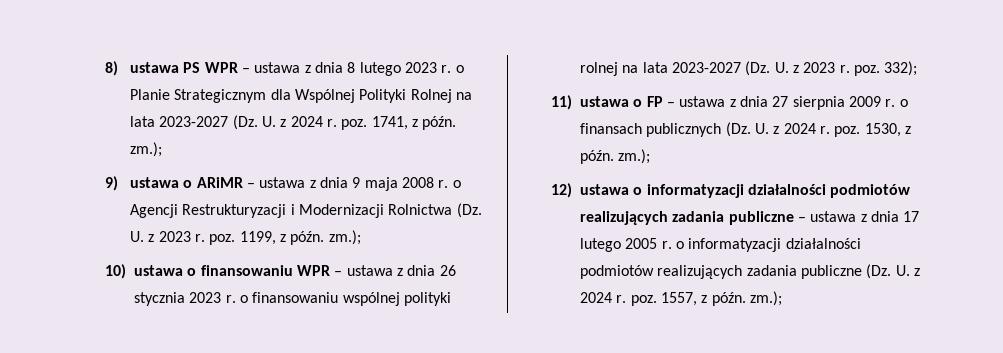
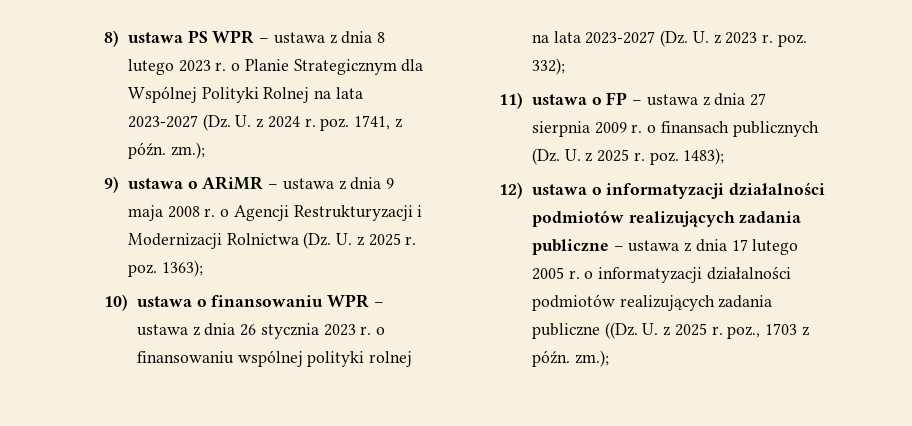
- 9) ustawa o ARiMR – ustawa z dnia 9 maja 2008 r. o Agencji Restrukturyzacji i Modernizacji Rolnictwa (Dz. U. z 2023 r. poz. 1199, z późn. zm.);
+ 9) ustawa o ARiMR – ustawa z dnia 9 maja 2008 r. o Agencji Restrukturyzacji i Modernizacji Rolnictwa (Dz. U. z 2025 r. poz. 1363);
- 11) ustawa o FP – ustawa z dnia 27 sierpnia 2009 r. o finansach publicznych (Dz. U. z 2024 r. poz. 1530, z późn. zm.);
+ 11) ustawa o FP – ustawa z dnia 27 sierpnia 2009 r. o finansach publicznych (Dz. U. z 2025 r. poz. 1483);
- 12) ustawa o informatyzacji działalności podmiotów realizujących zadania publiczne – ustawa z dnia 17 lutego 2005 r. o informatyzacji działalności podmiotów realizujących zadania publiczne (Dz. U. z 2024 r. poz. 1557, z późn. zm.);
+ 12) ustawa o informatyzacji działalności podmiotów realizujących zadania publiczne – ustawa z dnia 17 lutego 2005 r. o informatyzacji działalności podmiotów realizujących zadania publiczne ((Dz. U. z 2025 r. poz., 1703 z późn. zm.);

